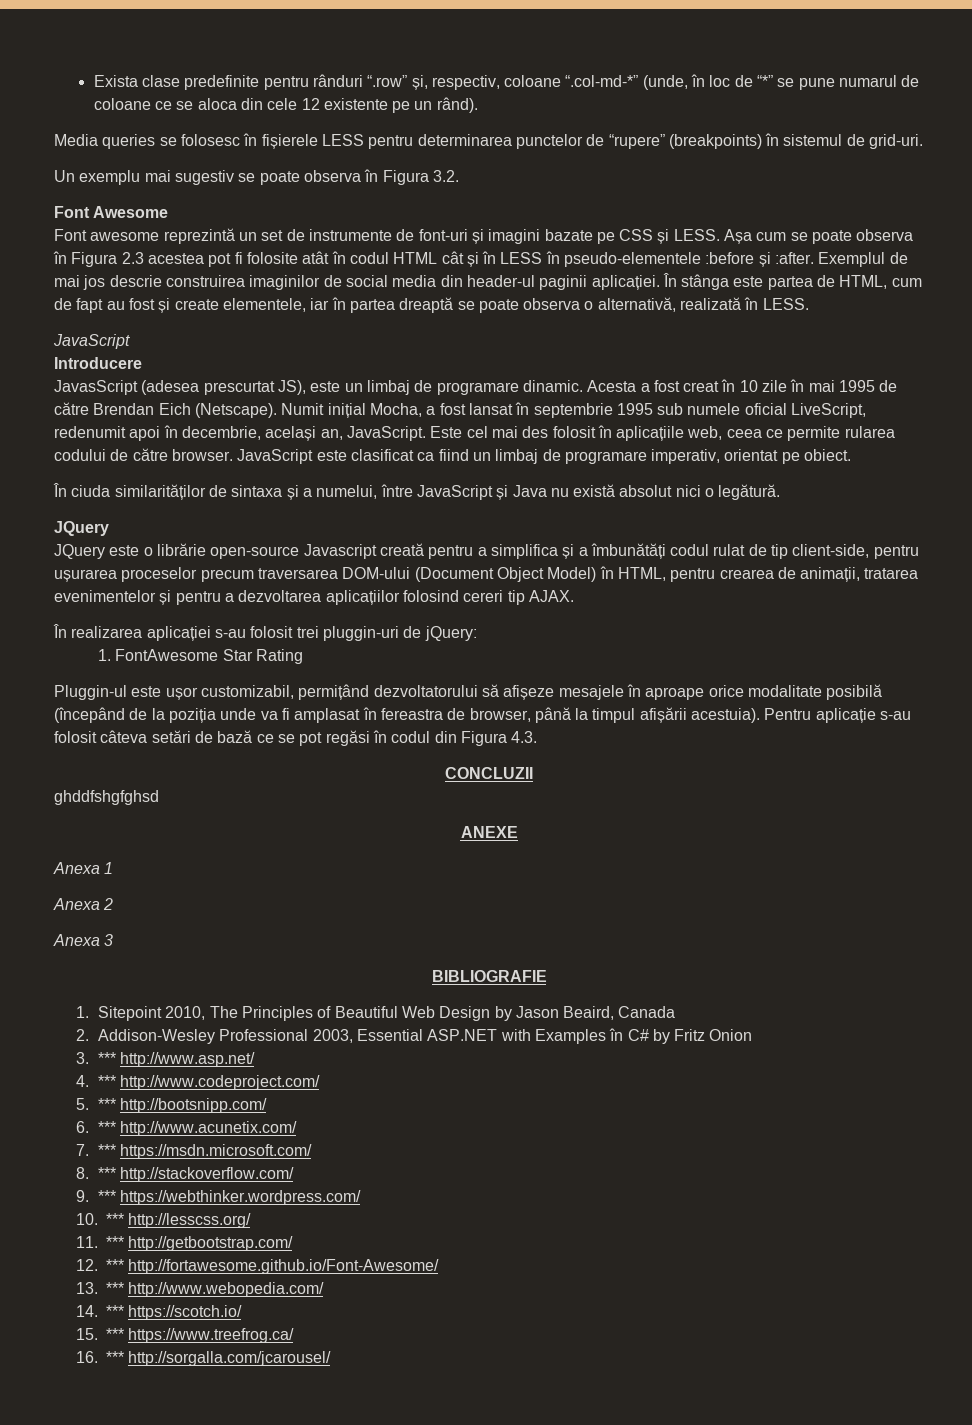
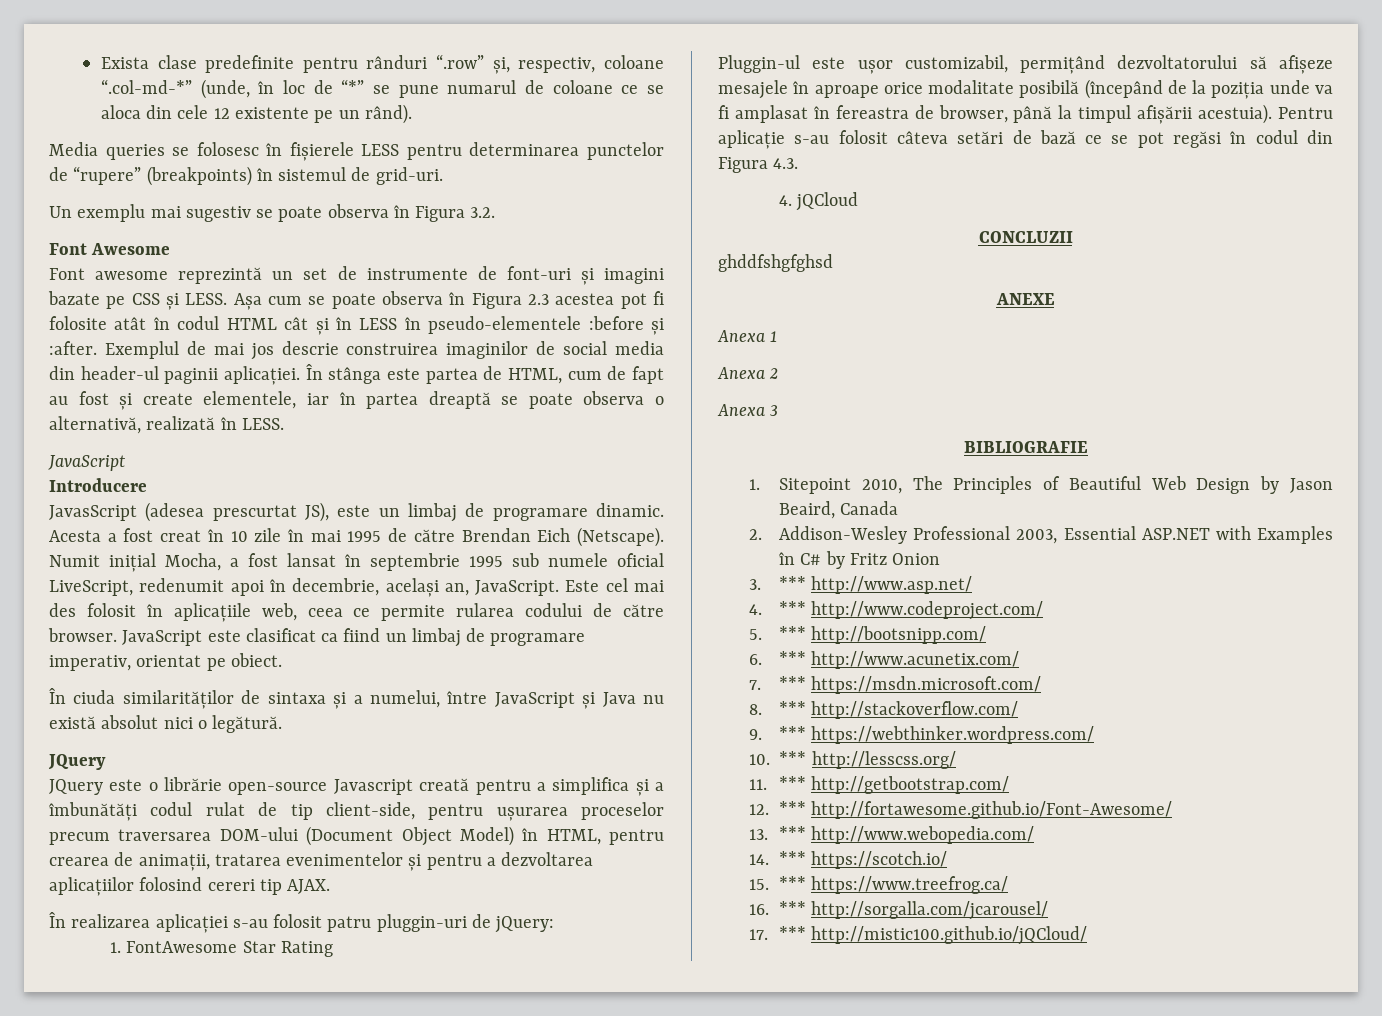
- În realizarea aplicației s-au folosit trei pluggin-uri de jQuery:
+ În realizarea aplicației s-au folosit patru pluggin-uri de jQuery:
+ 4. jQCloud
+ 17. *** http://mistic100.github.io/jQCloud/

